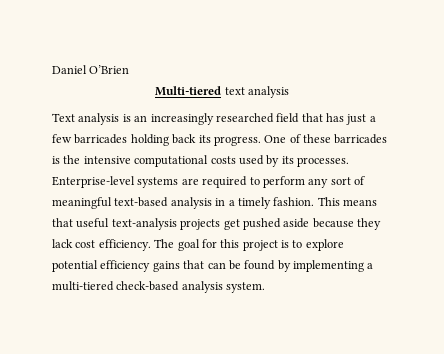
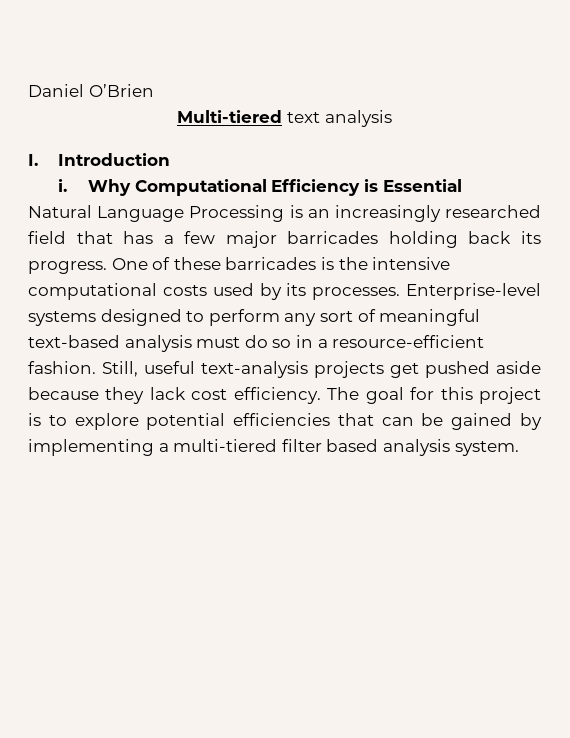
- Text analysis is an increasingly researched field that has just a few barricades holding back its progress.
+ I. Introduction
+ i. Why Computational Efficiency is Essential
+ Natural Language Processing is an increasingly researched field that has a few major barricades holding back its progress.
- Enterprise-level systems are required to perform any sort of meaningful text-based analysis in a timely fashion. This means that useful text-analysis projects get pushed aside because they lack cost efficiency.
+ Enterprise-level systems designed to perform any sort of meaningful text-based analysis must do so in a resource-efficient fashion. Still, useful text-analysis projects get pushed aside because they lack cost efficiency.
- The goal for this project is to explore potential efficiency gains that can be found by implementing a multi-tiered check-based analysis system.
+ The goal for this project is to explore potential efficiencies that can be gained by implementing a multi-tiered filter based analysis system.

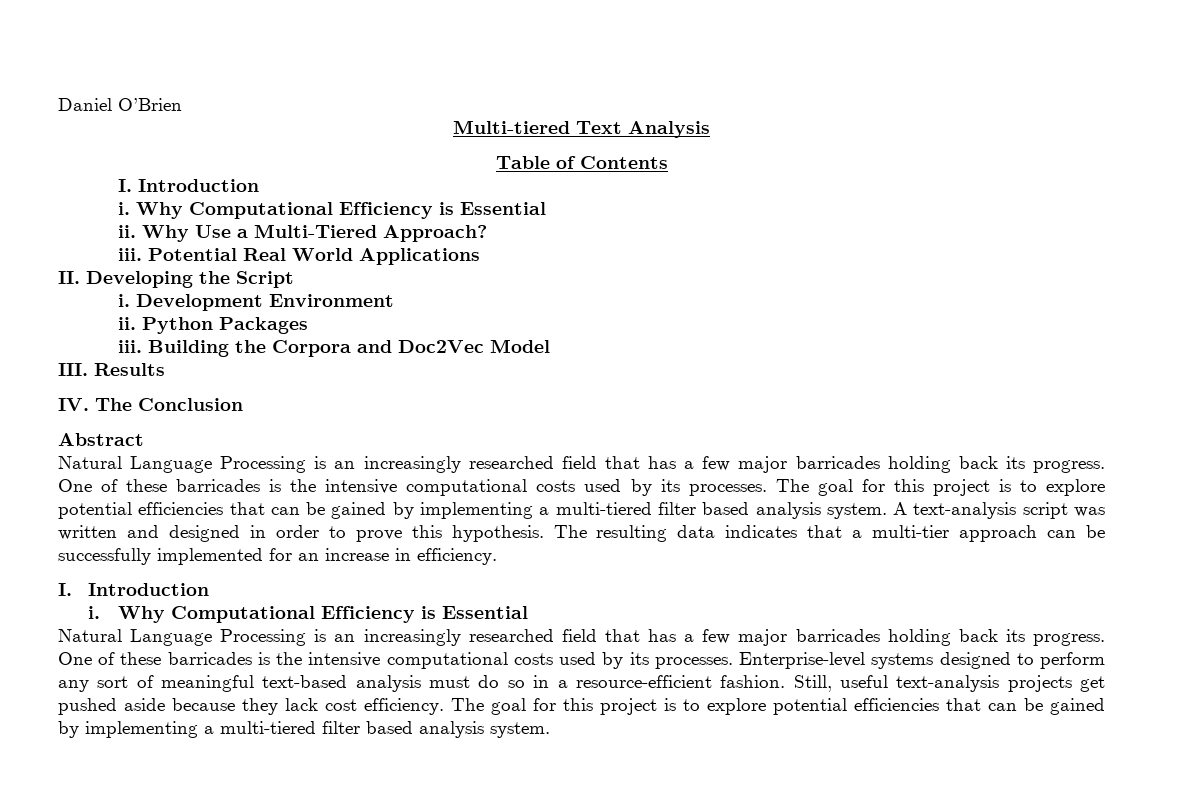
- Multi-tiered text analysis
+ Multi-tiered Text Analysis
+ Table of Contents
+ I. Introduction
+ i. Why Computational Efficiency is Essential
+ ii. Why Use a Multi-Tiered Approach?
+ iii. Potential Real World Applications
+ II. Developing the Script
+ i. Development Environment
+ ii. Python Packages
+ iii. Building the Corpora and Doc2Vec Model
+ III. Results
+ IV. The Conclusion
+ Abstract
+ Natural Language Processing is an increasingly researched field that has a few major barricades holding back its progress. One of these barricades is the intensive computational costs used by its processes. The goal for this project is to explore potential efficiencies that can be gained by implementing a multi-tiered filter based analysis system. A text-analysis script was written and designed in order to prove this hypothesis. The resulting data indicates that a multi-tier approach can be successfully implemented for an increase in efficiency.

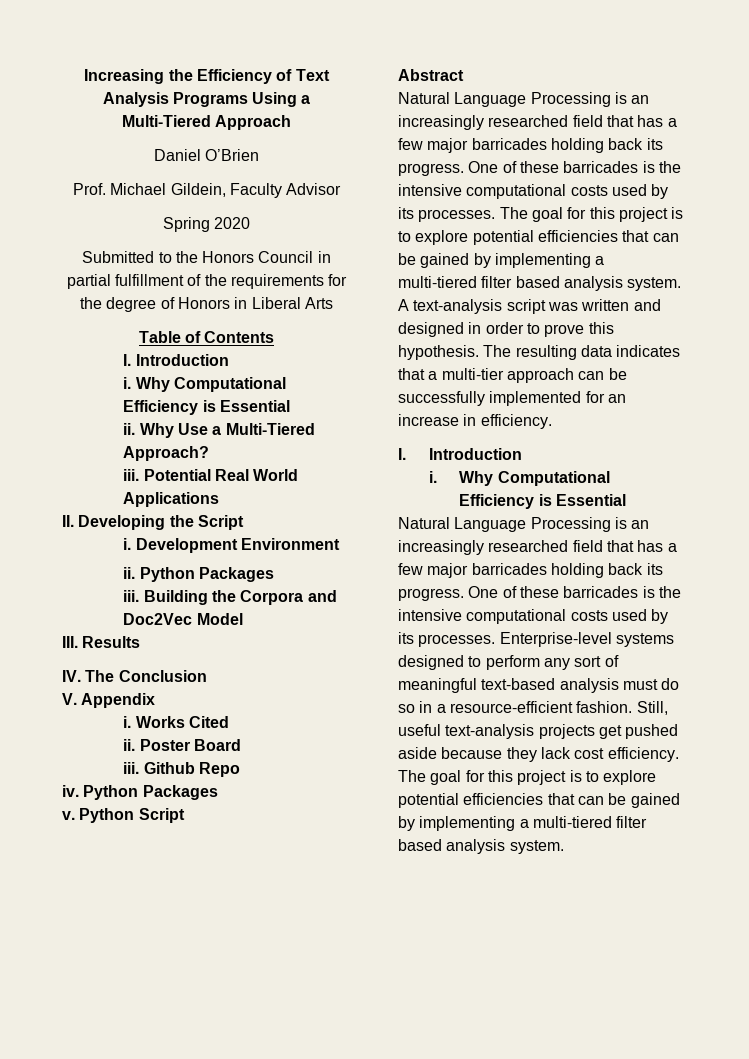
+ Increasing the Efficiency of Text Analysis Programs Using a Multi-Tiered Approach
  Daniel O’Brien
- Multi-tiered Text Analysis
+ Prof. Michael Gildein, Faculty Advisor
+ Spring 2020
+ Submitted to the Honors Council in partial fulfillment of the requirements for the degree of Honors in Liberal Arts
+ V. Appendix
+ i. Works Cited
+ ii. Poster Board
+ iii. Github Repo
+ iv. Python Packages
+ v. Python Script

